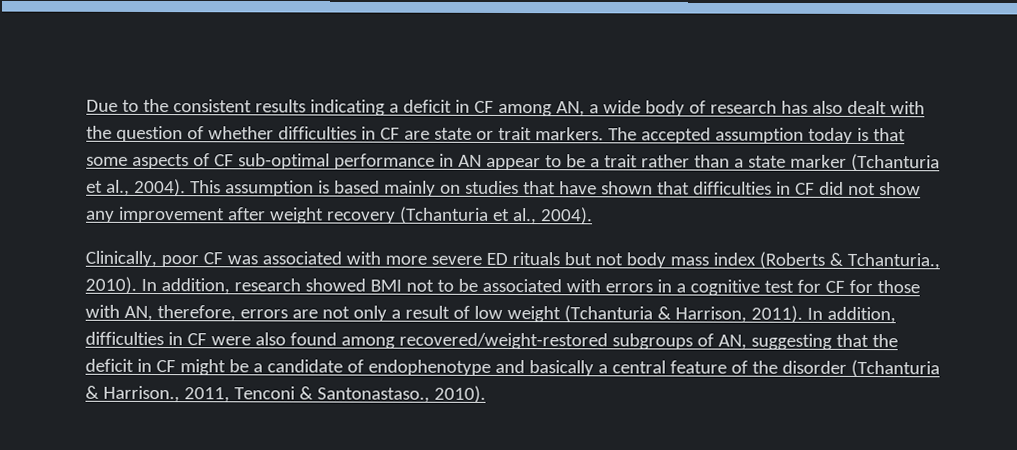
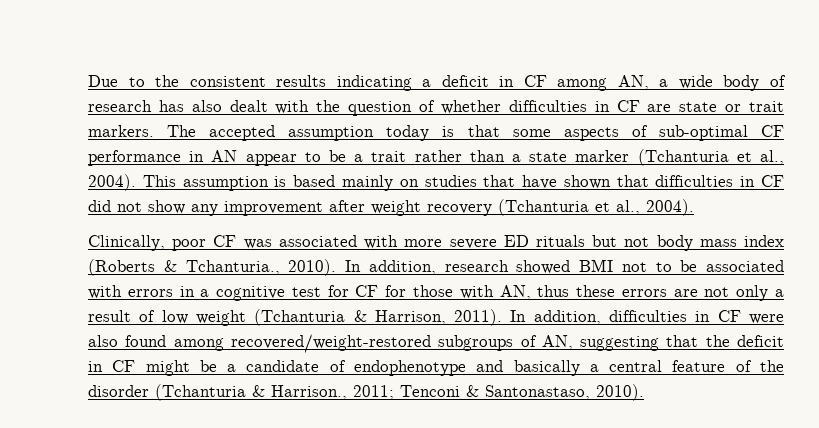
- The accepted assumption today is that some aspects of CF sub-optimal performance in AN appear to be a trait rather than a state marker (Tchanturia et al., 2004).
+ The accepted assumption today is that some aspects of sub-optimal CF performance in AN appear to be a trait rather than a state marker (Tchanturia et al., 2004).
- In addition, research showed BMI not to be associated with errors in a cognitive test for CF for those with AN, therefore, errors are not only a result of low weight (Tchanturia & Harrison, 2011).
+ In addition, research showed BMI not to be associated with errors in a cognitive test for CF for those with AN, thus these errors are not only a result of low weight (Tchanturia & Harrison, 2011).
- In addition, difficulties in CF were also found among recovered/weight-restored subgroups of AN, suggesting that the deficit in CF might be a candidate of endophenotype and basically a central feature of the disorder (Tchanturia & Harrison., 2011, Tenconi & Santonastaso., 2010).
+ In addition, difficulties in CF were also found among recovered/weight-restored subgroups of AN, suggesting that the deficit in CF might be a candidate of endophenotype and basically a central feature of the disorder (Tchanturia & Harrison., 2011; Tenconi & Santonastaso, 2010).

